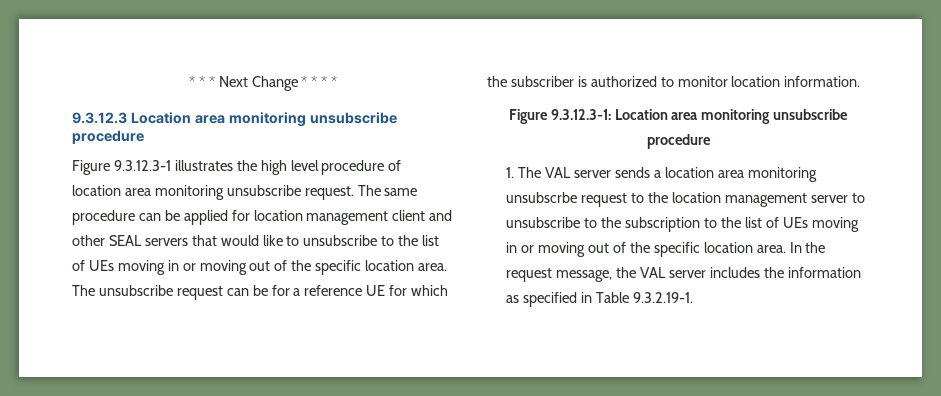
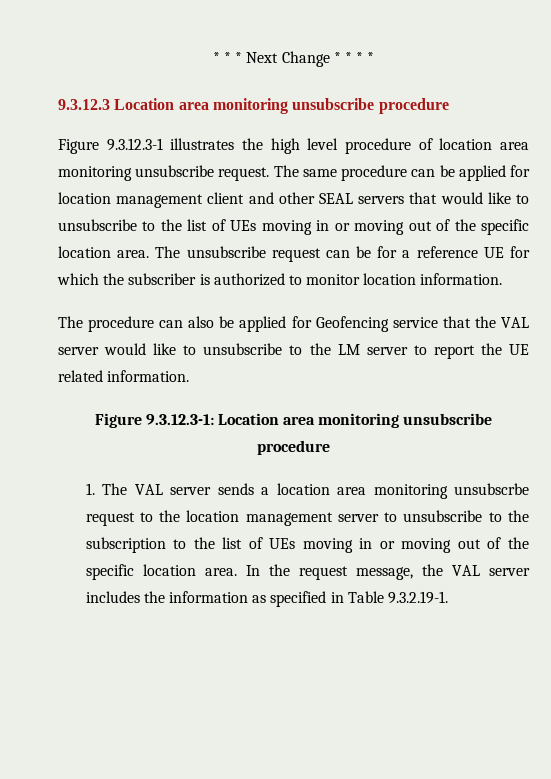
+ The procedure can also be applied for Geofencing service that the VAL server would like to unsubscribe to the LM server to report the UE related information.

